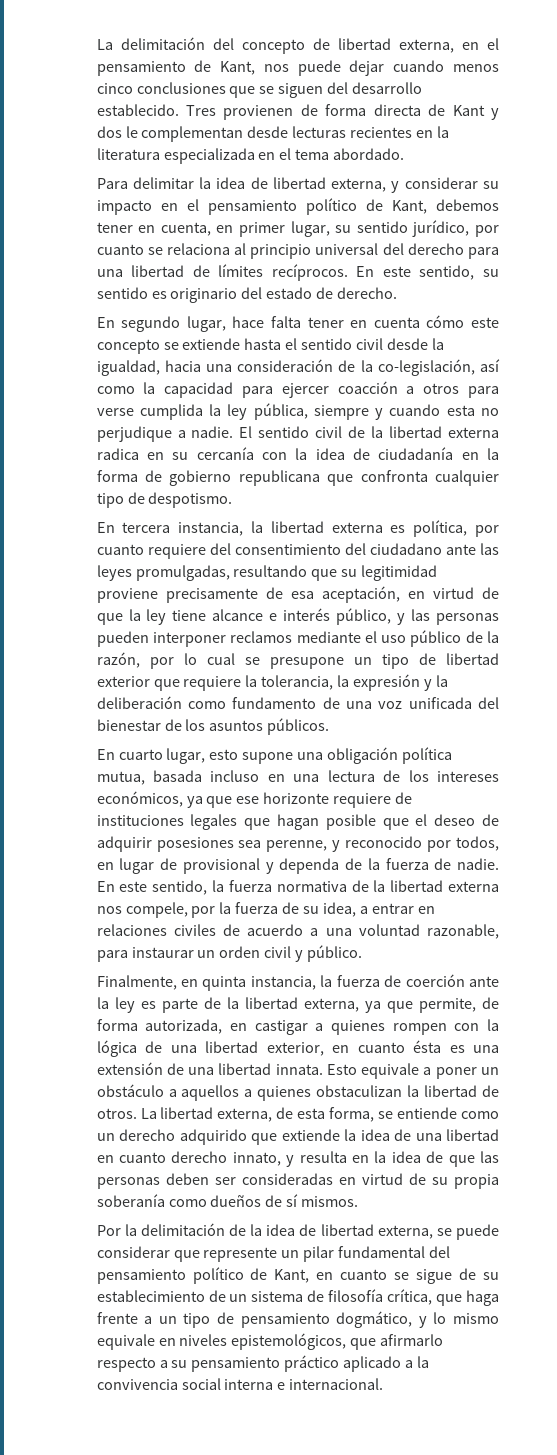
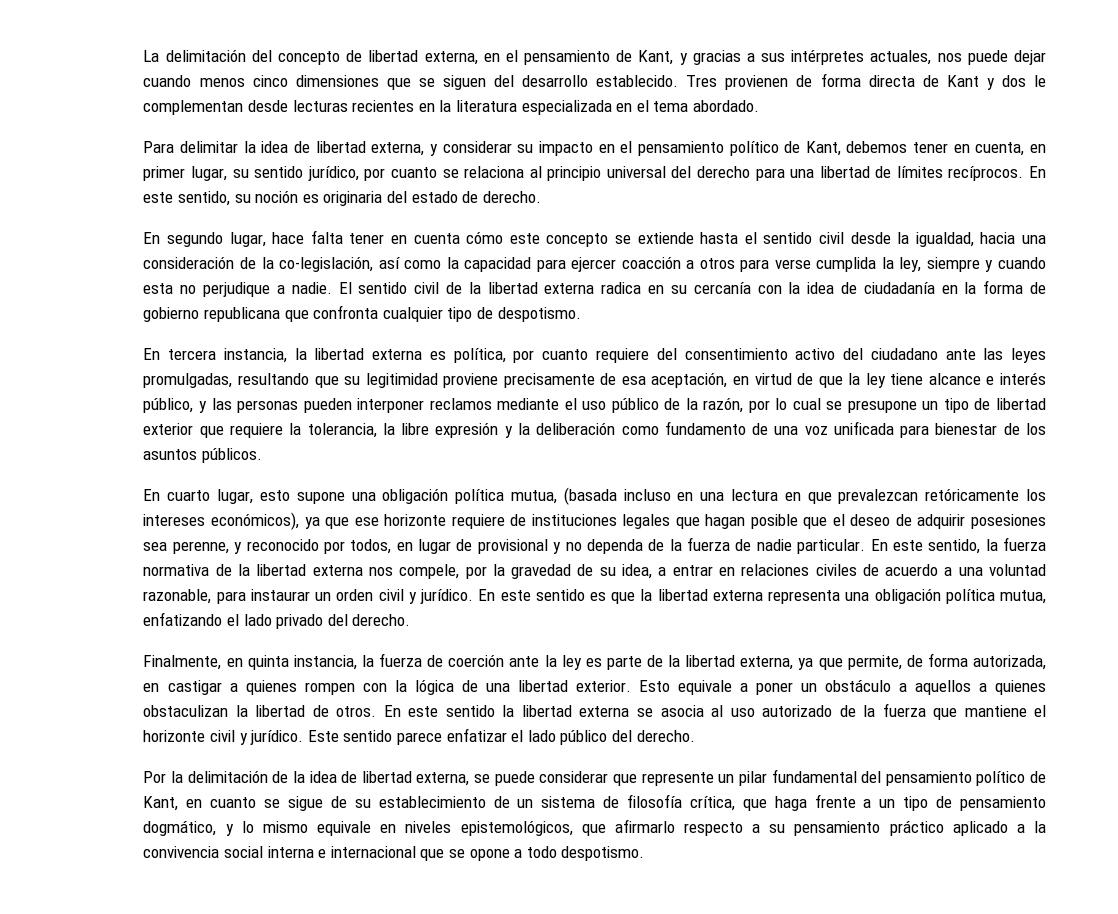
- La delimitación del concepto de libertad externa, en el pensamiento de Kant, nos puede dejar cuando menos cinco conclusiones que se siguen del desarrollo establecido.
+ La delimitación del concepto de libertad externa, en el pensamiento de Kant, y gracias a sus intérpretes actuales, nos puede dejar cuando menos cinco dimensiones que se siguen del desarrollo establecido.
- En este sentido, su sentido es originario del estado de derecho.
+ En este sentido, su noción es originaria del estado de derecho.
- En segundo lugar, hace falta tener en cuenta cómo este concepto se extiende hasta el sentido civil desde la igualdad, hacia una consideración de la co-legislación, así como la capacidad para ejercer coacción a otros para verse cumplida la ley pública, siempre y cuando esta no perjudique a nadie.
+ En segundo lugar, hace falta tener en cuenta cómo este concepto se extiende hasta el sentido civil desde la igualdad, hacia una consideración de la co-legislación, así como la capacidad para ejercer coacción a otros para verse cumplida la ley, siempre y cuando esta no perjudique a nadie.
- En tercera instancia, la libertad externa es política, por cuanto requiere del consentimiento del ciudadano ante las leyes promulgadas, resultando que su legitimidad proviene precisamente de esa aceptación, en virtud de que la ley tiene alcance e interés público, y las personas pueden interponer reclamos mediante el uso público de la razón, por lo cual se presupone un tipo de libertad exterior que requiere la tolerancia, la expresión y la deliberación como fundamento de una voz unificada del bienestar de los asuntos públicos.
+ En tercera instancia, la libertad externa es política, por cuanto requiere del consentimiento activo del ciudadano ante las leyes promulgadas, resultando que su legitimidad proviene precisamente de esa aceptación, en virtud de que la ley tiene alcance e interés público, y las personas pueden interponer reclamos mediante el uso público de la razón, por lo cual se presupone un tipo de libertad exterior que requiere la tolerancia, la libre expresión y la deliberación como fundamento de una voz unificada para bienestar de los asuntos públicos.
- En cuarto lugar, esto supone una obligación política mutua, basada incluso en una lectura de los intereses económicos, ya que ese horizonte requiere de instituciones legales que hagan posible que el deseo de adquirir posesiones sea perenne, y reconocido por todos, en lugar de provisional y dependa de la fuerza de nadie.
+ En cuarto lugar, esto supone una obligación política mutua, (basada incluso en una lectura en que prevalezcan retóricamente los intereses económicos), ya que ese horizonte requiere de instituciones legales que hagan posible que el deseo de adquirir posesiones sea perenne, y reconocido por todos, en lugar de provisional y no dependa de la fuerza de nadie particular.
- En este sentido, la fuerza normativa de la libertad externa nos compele, por la fuerza de su idea, a entrar en relaciones civiles de acuerdo a una voluntad razonable, para instaurar un orden civil y público.
+ En este sentido, la fuerza normativa de la libertad externa nos compele, por la gravedad de su idea, a entrar en relaciones civiles de acuerdo a una voluntad razonable, para instaurar un orden civil y jurídico. En este sentido es que la libertad externa representa una obligación política mutua, enfatizando el lado privado del derecho.
- Finalmente, en quinta instancia, la fuerza de coerción ante la ley es parte de la libertad externa, ya que permite, de forma autorizada, en castigar a quienes rompen con la lógica de una libertad exterior, en cuanto ésta es una extensión de una libertad innata.
+ Finalmente, en quinta instancia, la fuerza de coerción ante la ley es parte de la libertad externa, ya que permite, de forma autorizada, en castigar a quienes rompen con la lógica de una libertad exterior.
- La libertad externa, de esta forma, se entiende como un derecho adquirido que extiende la idea de una libertad en cuanto derecho innato, y resulta en la idea de que las personas deben ser consideradas en virtud de su propia soberanía como dueños de sí mismos.
+ En este sentido la libertad externa se asocia al uso autorizado de la fuerza que mantiene el horizonte civil y jurídico. Este sentido parece enfatizar el lado público del derecho.
- Por la delimitación de la idea de libertad externa, se puede considerar que represente un pilar fundamental del pensamiento político de Kant, en cuanto se sigue de su establecimiento de un sistema de filosofía crítica, que haga frente a un tipo de pensamiento dogmático, y lo mismo equivale en niveles epistemológicos, que afirmarlo respecto a su pensamiento práctico aplicado a la convivencia social interna e internacional.
+ Por la delimitación de la idea de libertad externa, se puede considerar que represente un pilar fundamental del pensamiento político de Kant, en cuanto se sigue de su establecimiento de un sistema de filosofía crítica, que haga frente a un tipo de pensamiento dogmático, y lo mismo equivale en niveles epistemológicos, que afirmarlo respecto a su pensamiento práctico aplicado a la convivencia social interna e internacional que se opone a todo despotismo.

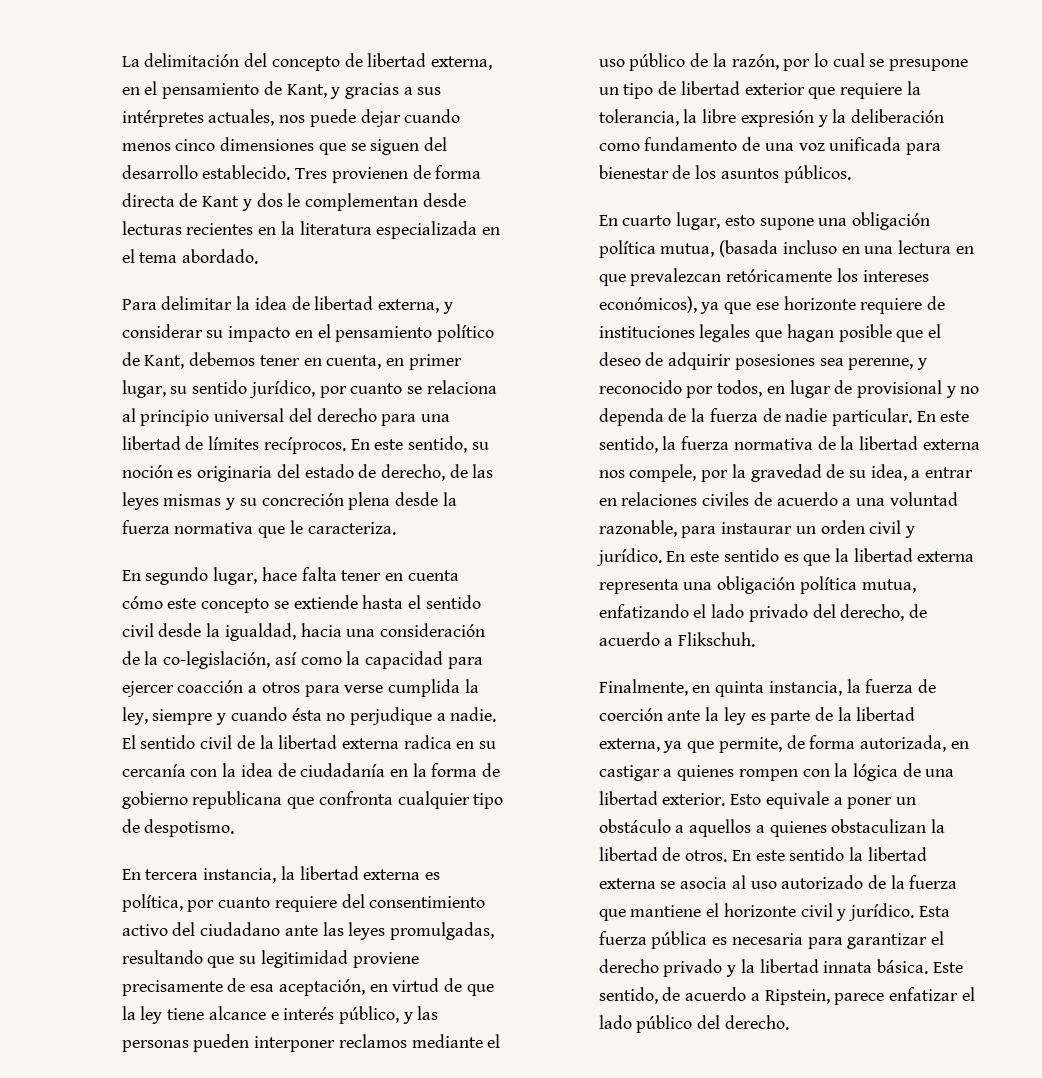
- En este sentido, su noción es originaria del estado de derecho.
+ En este sentido, su noción es originaria del estado de derecho, de las leyes mismas y su concreción plena desde la fuerza normativa que le caracteriza.
- En segundo lugar, hace falta tener en cuenta cómo este concepto se extiende hasta el sentido civil desde la igualdad, hacia una consideración de la co-legislación, así como la capacidad para ejercer coacción a otros para verse cumplida la ley, siempre y cuando esta no perjudique a nadie.
+ En segundo lugar, hace falta tener en cuenta cómo este concepto se extiende hasta el sentido civil desde la igualdad, hacia una consideración de la co-legislación, así como la capacidad para ejercer coacción a otros para verse cumplida la ley, siempre y cuando ésta no perjudique a nadie.
- En este sentido es que la libertad externa representa una obligación política mutua, enfatizando el lado privado del derecho.
+ En este sentido es que la libertad externa representa una obligación política mutua, enfatizando el lado privado del derecho, de acuerdo a Flikschuh.
- Este sentido parece enfatizar el lado público del derecho.
+ Esta fuerza pública es necesaria para garantizar el derecho privado y la libertad innata básica. Este sentido, de acuerdo a Ripstein, parece enfatizar el lado público del derecho.
- Por la delimitación de la idea de libertad externa, se puede considerar que represente un pilar fundamental del pensamiento político de Kant, en cuanto se sigue de su establecimiento de un sistema de filosofía crítica, que haga frente a un tipo de pensamiento dogmático, y lo mismo equivale en niveles epistemológicos, que afirmarlo respecto a su pensamiento práctico aplicado a la convivencia social interna e internacional que se opone a todo despotismo.

